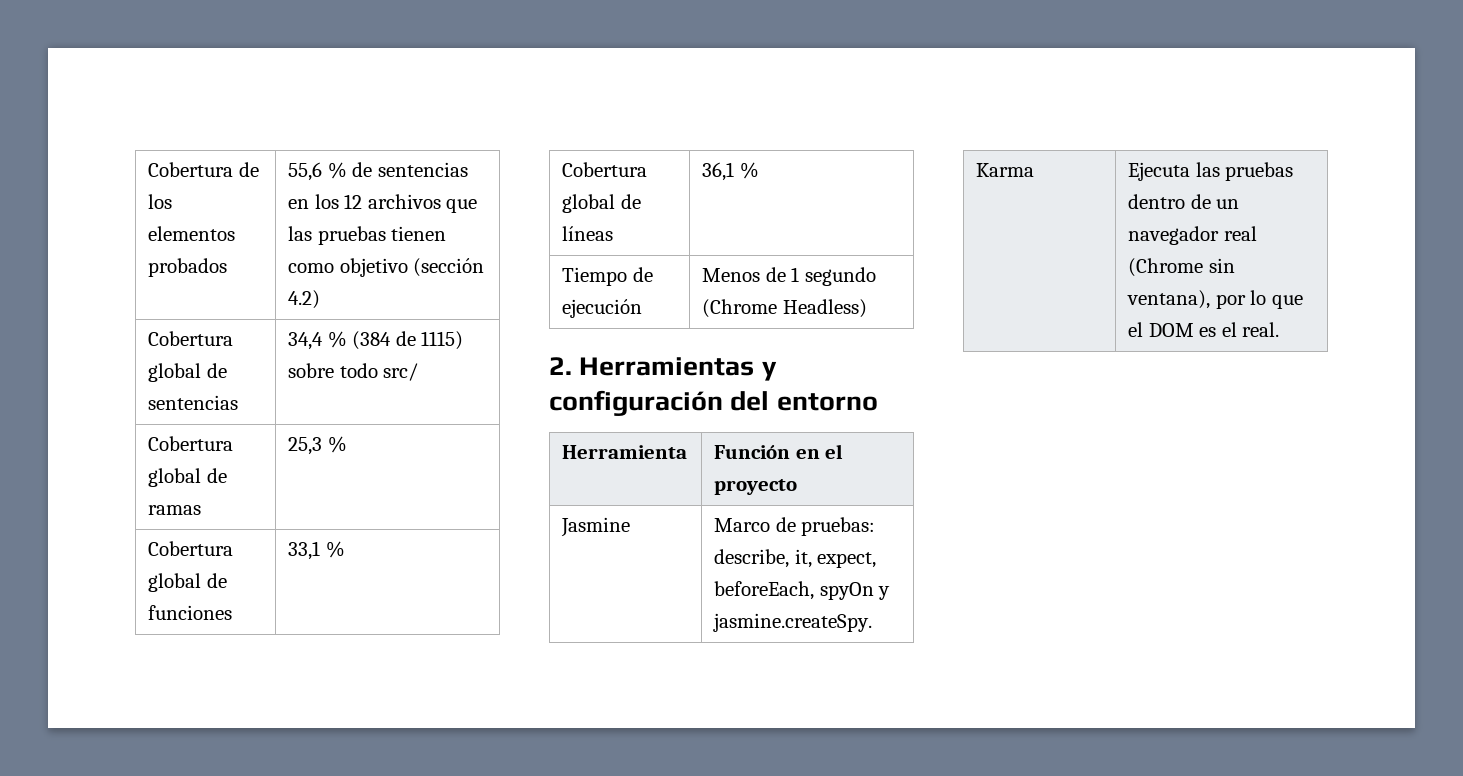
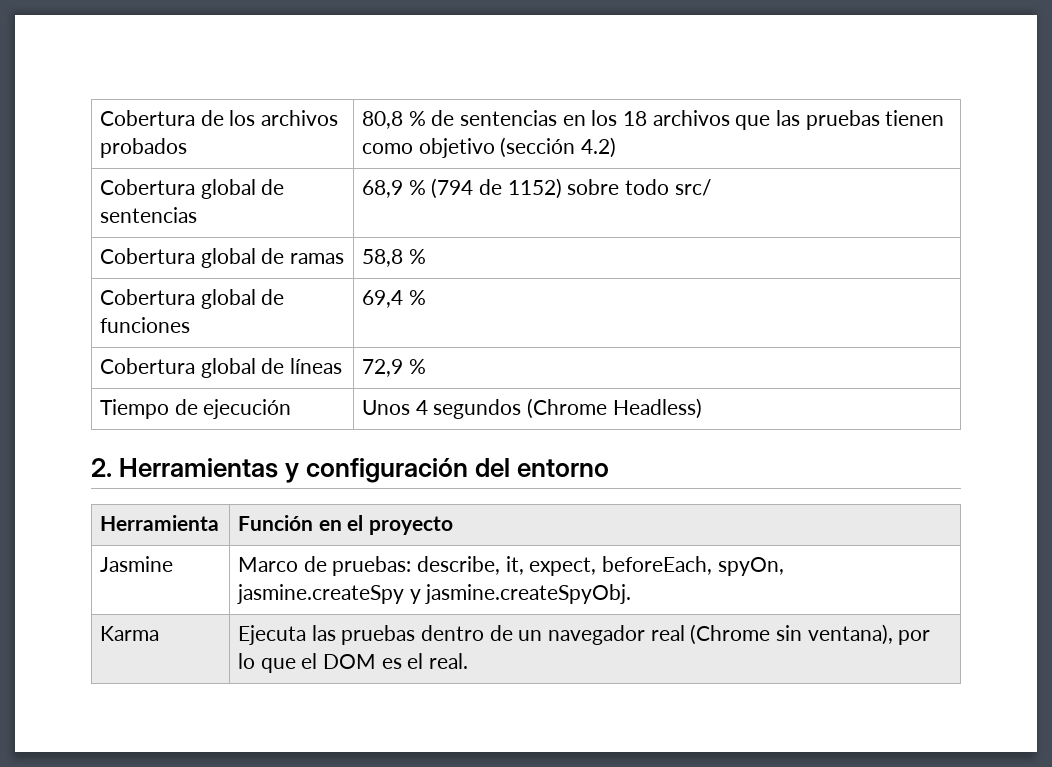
- Cobertura de los elementos probados | 55,6 % de sentencias en los 12 archivos que las pruebas tienen como objetivo (sección 4.2)
+ Cobertura de los archivos probados | 80,8 % de sentencias en los 18 archivos que las pruebas tienen como objetivo (sección 4.2)
- Cobertura global de sentencias | 34,4 % (384 de 1115) sobre todo src/
+ Cobertura global de sentencias | 68,9 % (794 de 1152) sobre todo src/
- Cobertura global de ramas | 25,3 %
+ Cobertura global de ramas | 58,8 %
- Cobertura global de funciones | 33,1 %
+ Cobertura global de funciones | 69,4 %
- Cobertura global de líneas | 36,1 %
+ Cobertura global de líneas | 72,9 %
- Tiempo de ejecución | Menos de 1 segundo (Chrome Headless)
+ Tiempo de ejecución | Unos 4 segundos (Chrome Headless)
- Jasmine | Marco de pruebas: describe, it, expect, beforeEach, spyOn y jasmine.createSpy.
+ Jasmine | Marco de pruebas: describe, it, expect, beforeEach, spyOn, jasmine.createSpy y jasmine.createSpyObj.

